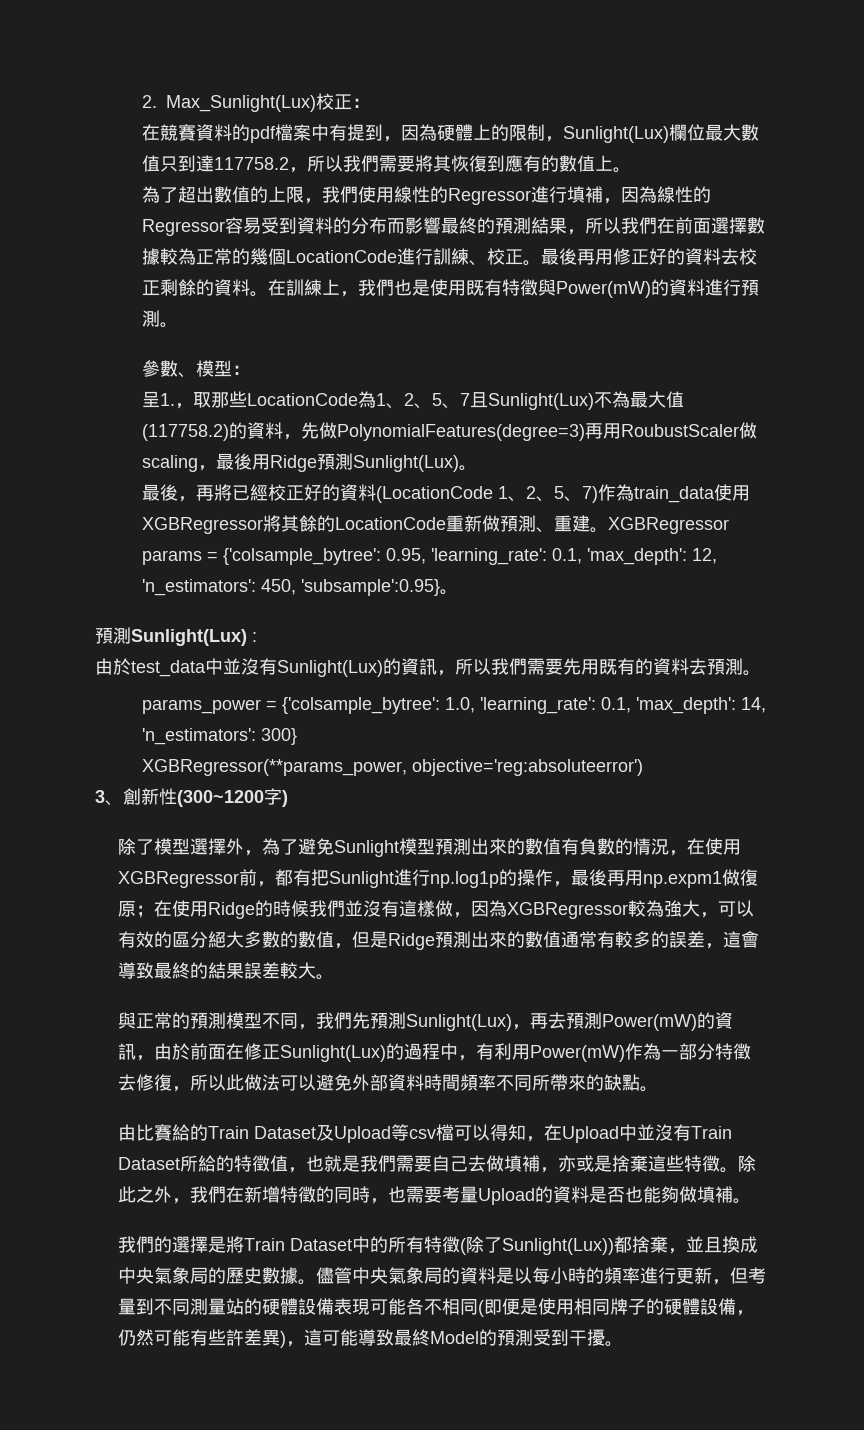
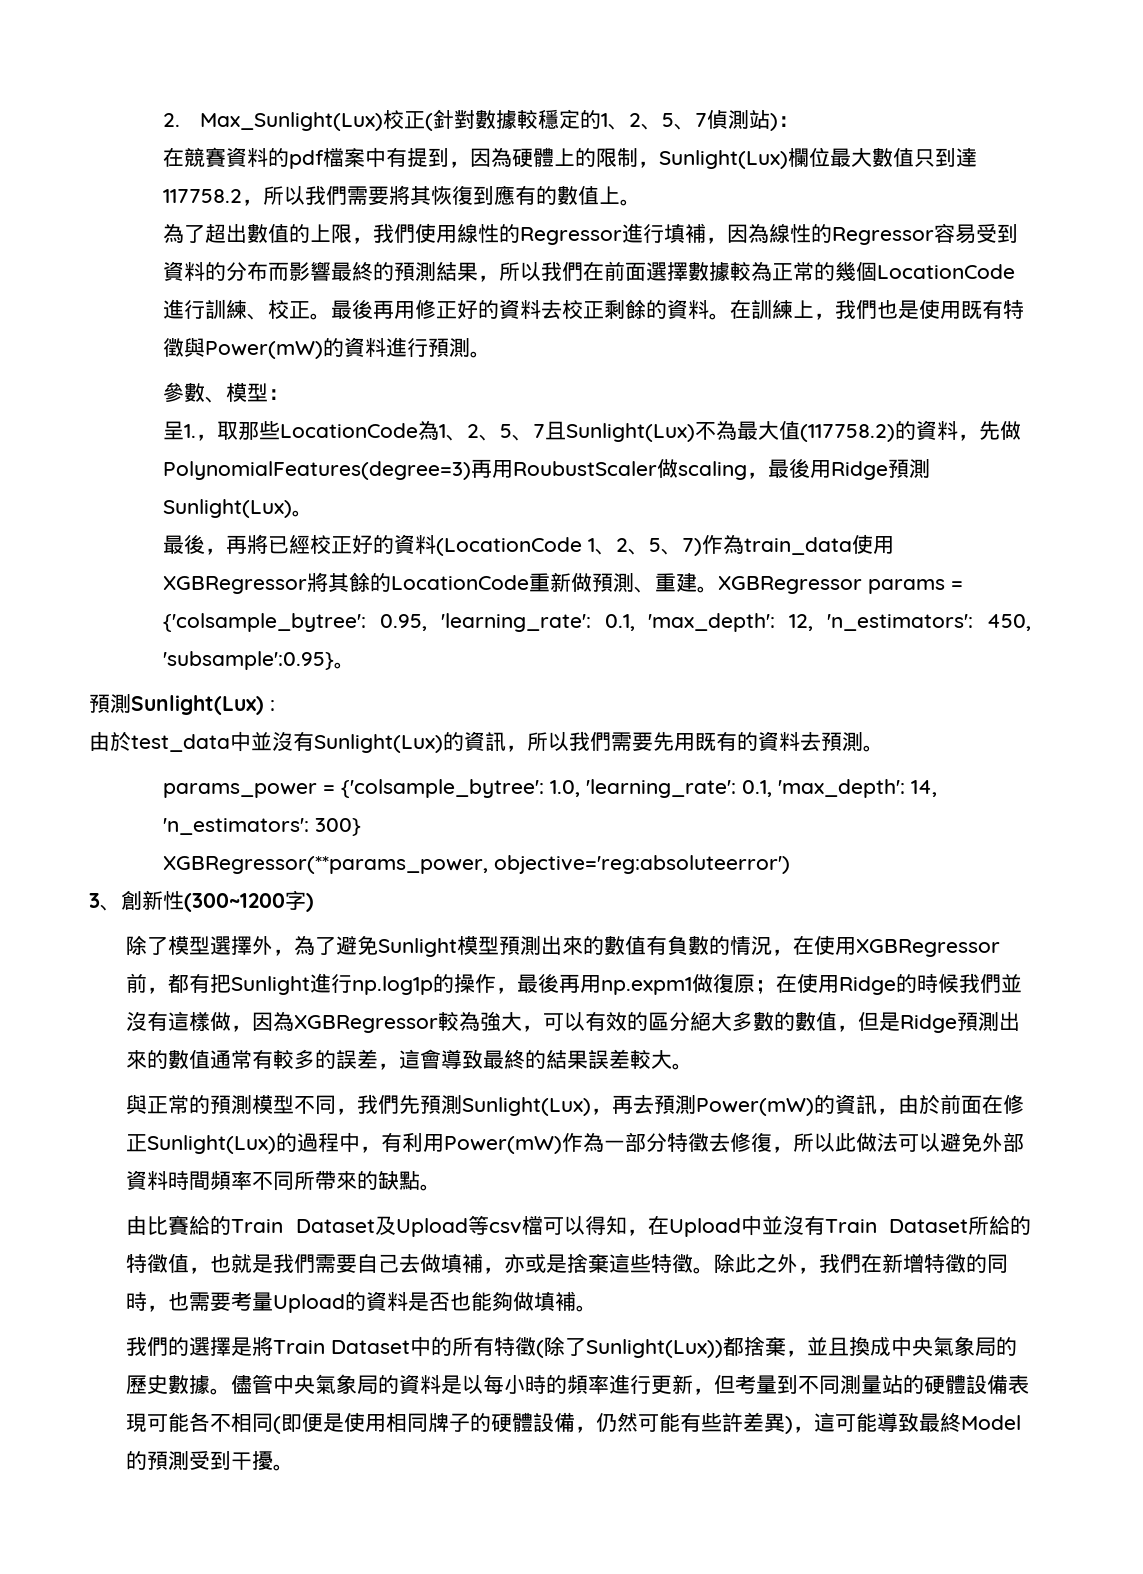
- 2. Max_Sunlight(Lux)校正：
+ 2. Max_Sunlight(Lux)校正(針對數據較穩定的1、2、5、7偵測站)：

